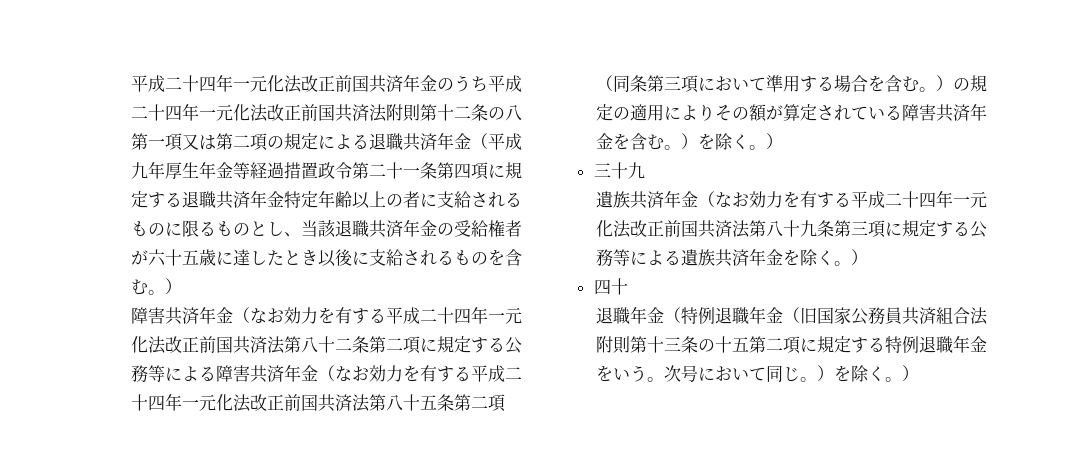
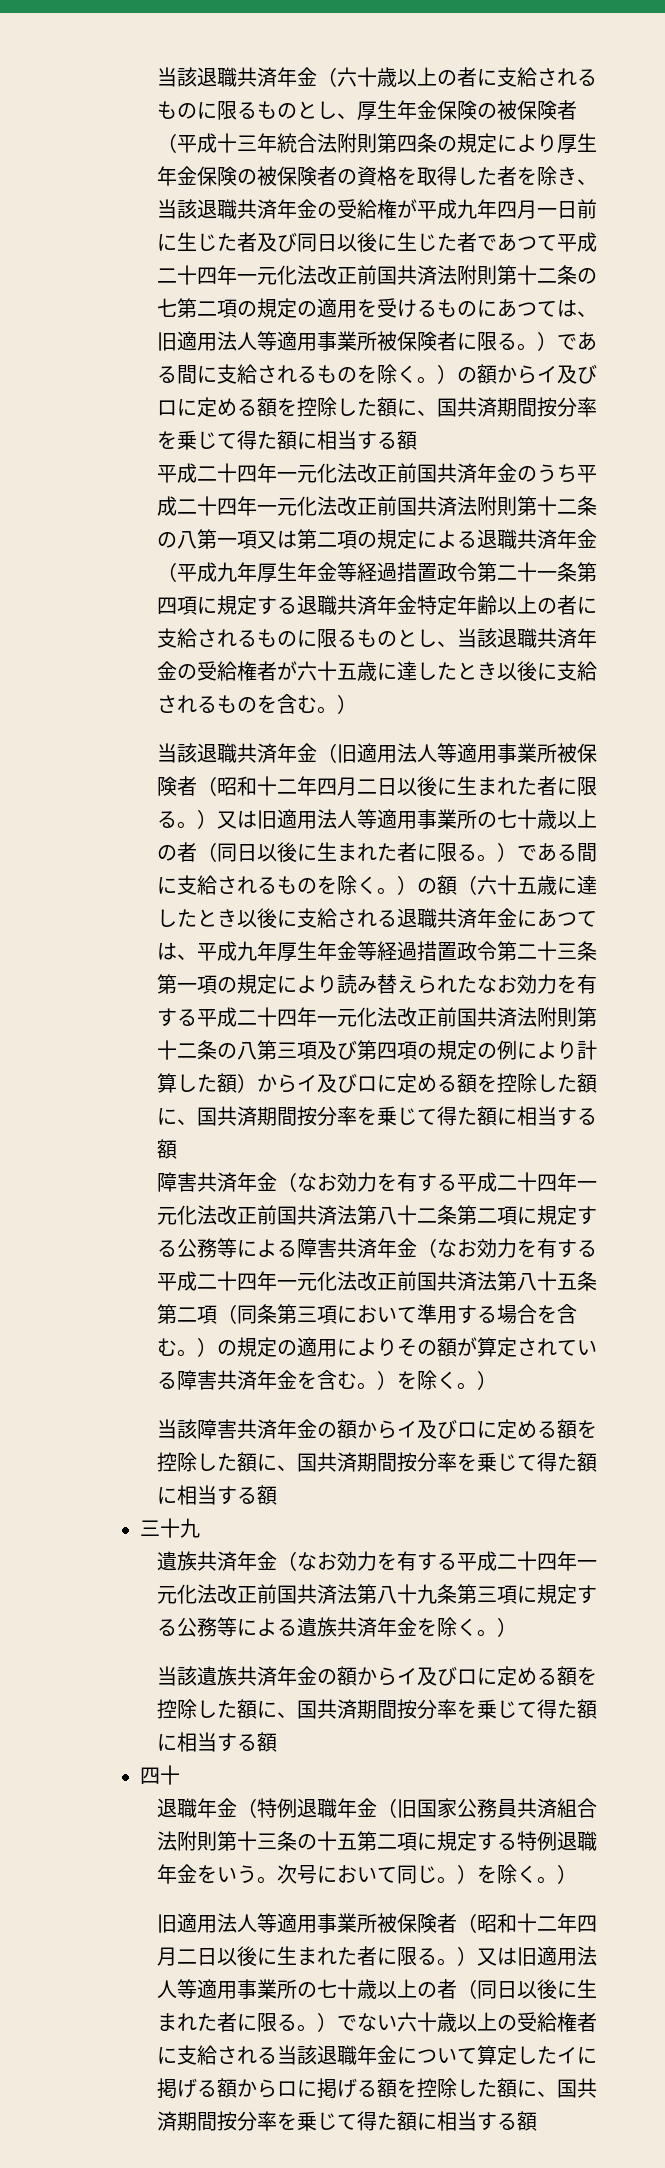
+ 当該退職共済年金（六十歳以上の者に支給されるものに限るものとし、厚生年金保険の被保険者（平成十三年統合法附則第四条の規定により厚生年金保険の被保険者の資格を取得した者を除き、当該退職共済年金の受給権が平成九年四月一日前に生じた者及び同日以後に生じた者であつて平成二十四年一元化法改正前国共済法附則第十二条の七第二項の規定の適用を受けるものにあつては、旧適用法人等適用事業所被保険者に限る。）である間に支給されるものを除く。）の額からイ及びロに定める額を控除した額に、国共済期間按分率を乗じて得た額に相当する額
+ 当該退職共済年金（旧適用法人等適用事業所被保険者（昭和十二年四月二日以後に生まれた者に限る。）又は旧適用法人等適用事業所の七十歳以上の者（同日以後に生まれた者に限る。）である間に支給されるものを除く。）の額（六十五歳に達したとき以後に支給される退職共済年金にあつては、平成九年厚生年金等経過措置政令第二十三条第一項の規定により読み替えられたなお効力を有する平成二十四年一元化法改正前国共済法附則第十二条の八第三項及び第四項の規定の例により計算した額）からイ及びロに定める額を控除した額に、国共済期間按分率を乗じて得た額に相当する額
+ 当該障害共済年金の額からイ及びロに定める額を控除した額に、国共済期間按分率を乗じて得た額に相当する額
+ 当該遺族共済年金の額からイ及びロに定める額を控除した額に、国共済期間按分率を乗じて得た額に相当する額
+ 旧適用法人等適用事業所被保険者（昭和十二年四月二日以後に生まれた者に限る。）又は旧適用法人等適用事業所の七十歳以上の者（同日以後に生まれた者に限る。）でない六十歳以上の受給権者に支給される当該退職年金について算定したイに掲げる額からロに掲げる額を控除した額に、国共済期間按分率を乗じて得た額に相当する額

